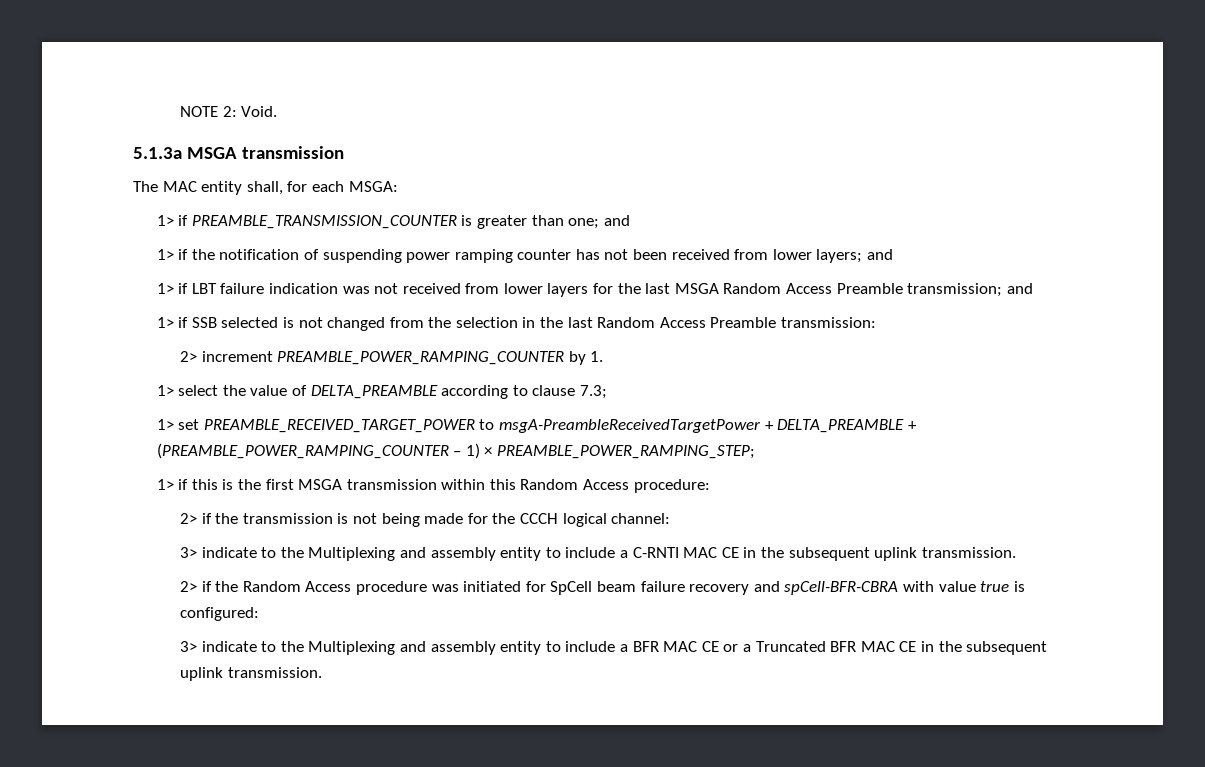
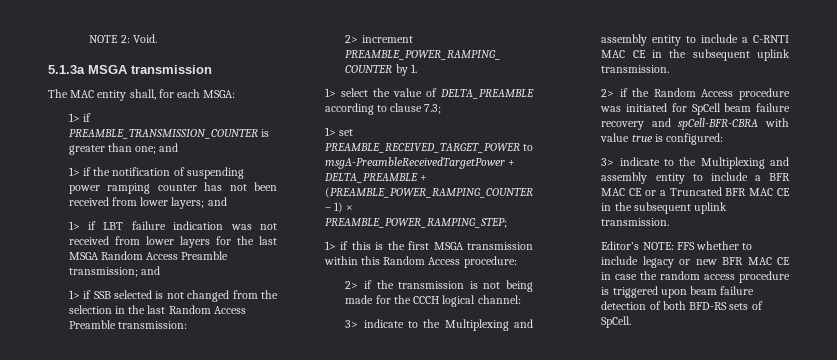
+ Editor’s NOTE: FFS whether to include legacy or new BFR MAC CE in case the random access procedure is triggered upon beam failure detection of both BFD-RS sets of SpCell.

